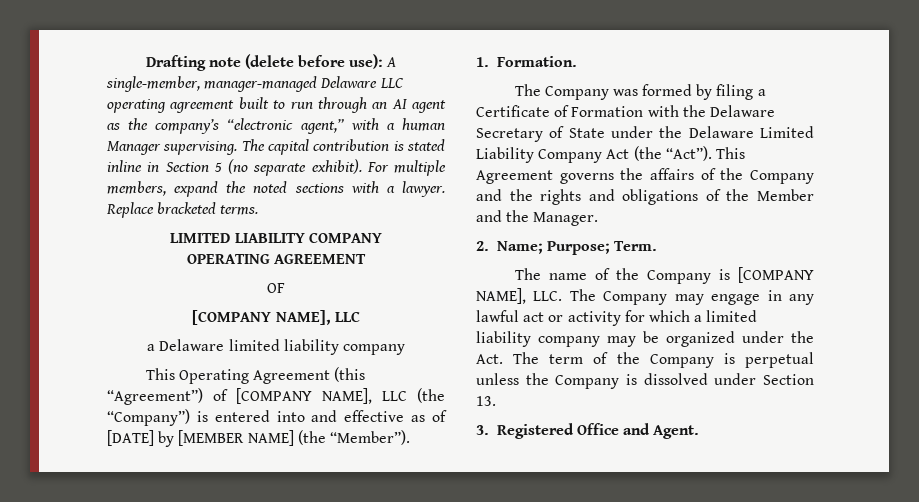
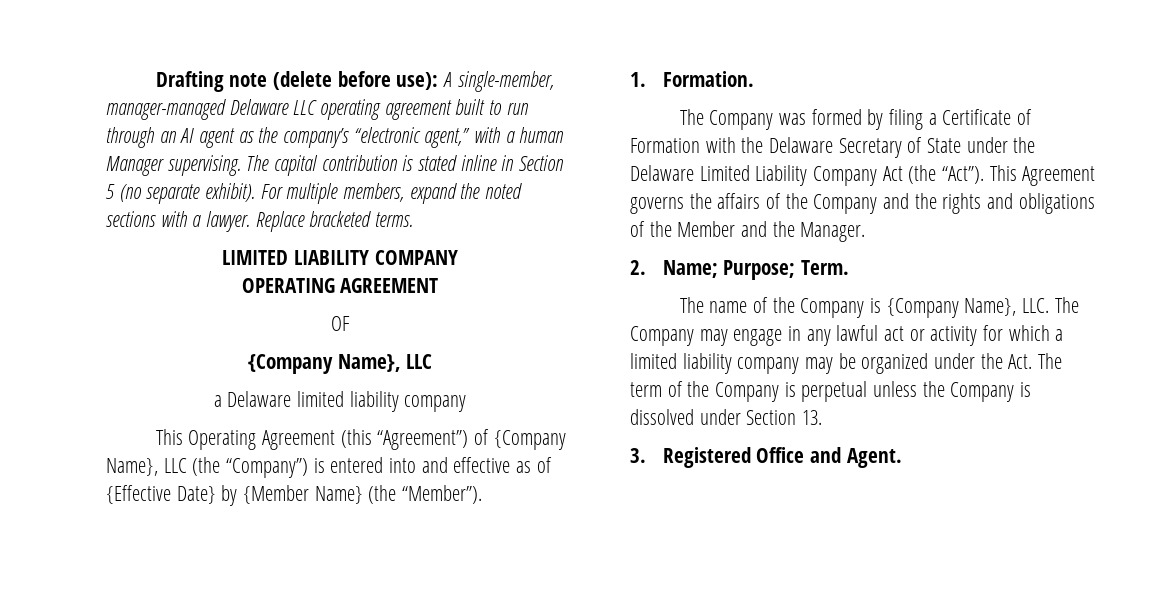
  OF
- [COMPANY NAME], LLC
+ {Company Name}, LLC
- This Operating Agreement (this “Agreement”) of [COMPANY NAME], LLC (the “Company”) is entered into and effective as of [DATE] by [MEMBER NAME] (the “Member”).
+ This Operating Agreement (this “Agreement”) of {Company Name}, LLC (the “Company”) is entered into and effective as of {Effective Date} by {Member Name} (the “Member”).
- The name of the Company is [COMPANY NAME], LLC. The Company may engage in any lawful act or activity for which a limited liability company may be organized under the Act. The term of the Company is perpetual unless the Company is dissolved under Section 13.
+ The name of the Company is {Company Name}, LLC. The Company may engage in any lawful act or activity for which a limited liability company may be organized under the Act. The term of the Company is perpetual unless the Company is dissolved under Section 13.

